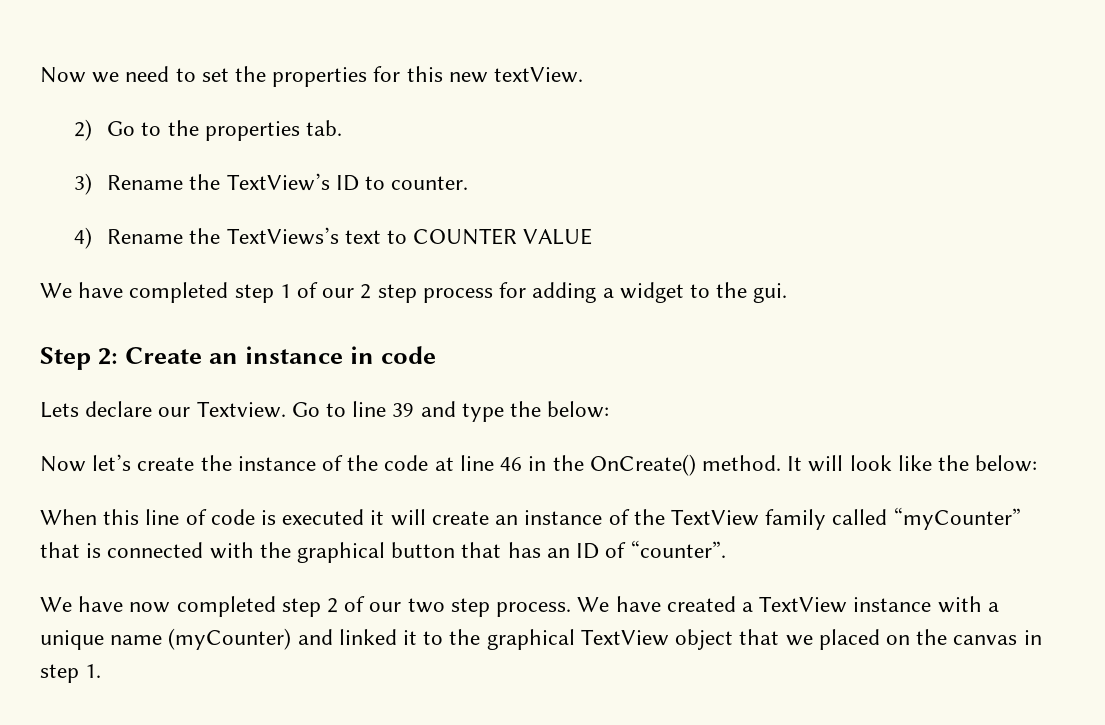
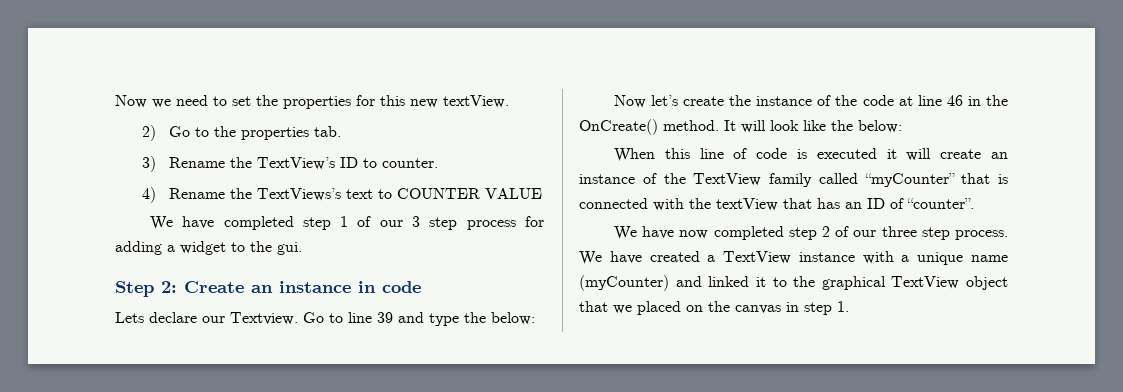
- We have completed step 1 of our 2 step process for adding a widget to the gui.
+ We have completed step 1 of our 3 step process for adding a widget to the gui.
- When this line of code is executed it will create an instance of the TextView family called “myCounter” that is connected with the graphical button that has an ID of “counter”.
+ When this line of code is executed it will create an instance of the TextView family called “myCounter” that is connected with the textView that has an ID of “counter”.
- We have now completed step 2 of our two step process.
+ We have now completed step 2 of our three step process.

